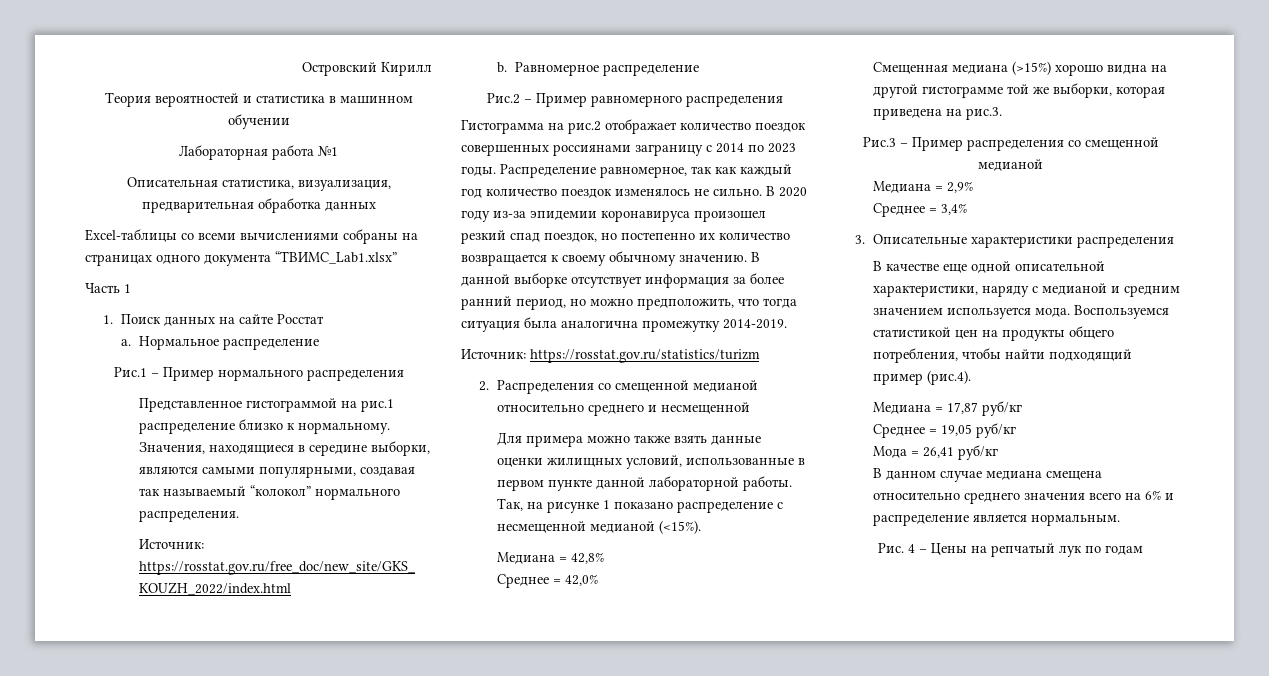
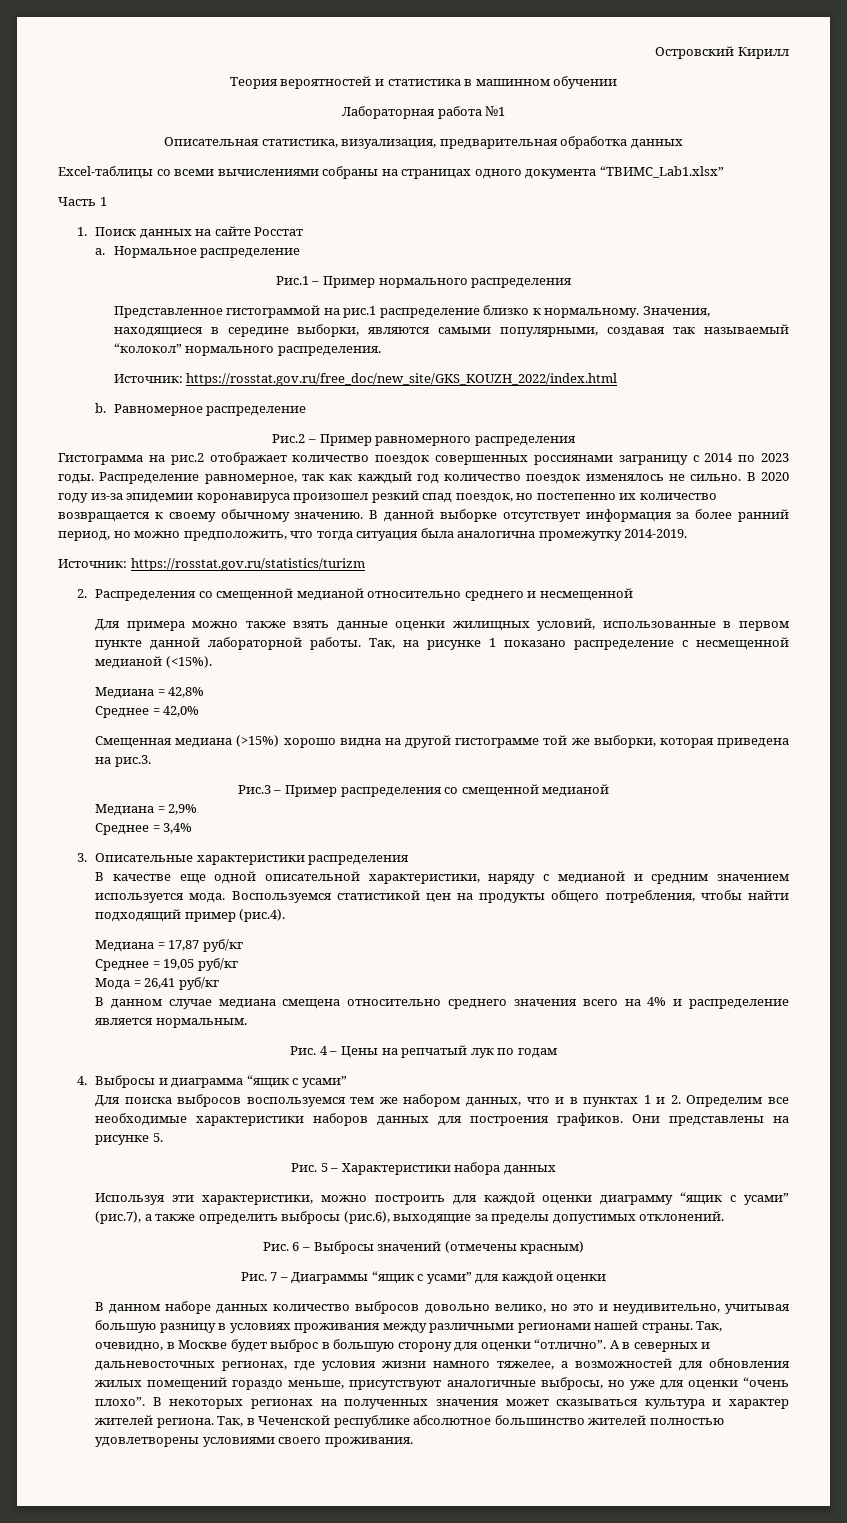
- В данном случае медиана смещена относительно среднего значения всего на 6% и распределение является нормальным.
+ В данном случае медиана смещена относительно среднего значения всего на 4% и распределение является нормальным.
+ 4. Выбросы и диаграмма “ящик с усами”
+ Для поиска выбросов воспользуемся тем же набором данных, что и в пунктах 1 и 2. Определим все необходимые характеристики наборов данных для построения графиков. Они представлены на рисунке 5.
+ Рис. 5 – Характеристики набора данных
+ Используя эти характеристики, можно построить для каждой оценки диаграмму “ящик с усами” (рис.7), а также определить выбросы (рис.6), выходящие за пределы допустимых отклонений.
+ Рис. 6 – Выбросы значений (отмечены красным)
+ Рис. 7 – Диаграммы “ящик с усами” для каждой оценки
+ В данном наборе данных количество выбросов довольно велико, но это и неудивительно, учитывая большую разницу в условиях проживания между различными регионами нашей страны. Так, очевидно, в Москве будет выброс в большую сторону для оценки “отлично”. А в северных и дальневосточных регионах, где условия жизни намного тяжелее, а возможностей для обновления жилых помещений гораздо меньше, присутствуют аналогичные выбросы, но уже для оценки “очень плохо”. В некоторых регионах на полученных значения может сказываться культура и характер жителей региона. Так, в Чеченской республике абсолютное большинство жителей полностью удовлетворены условиями своего проживания.

